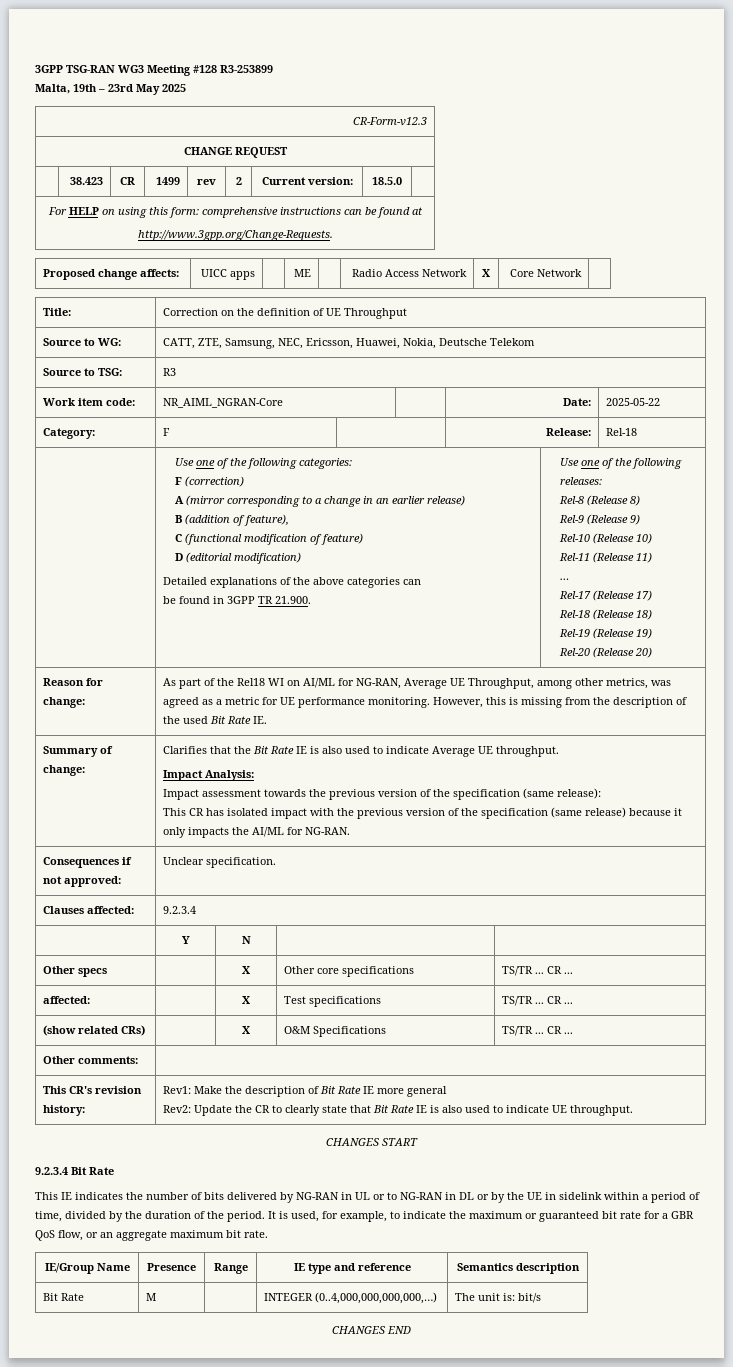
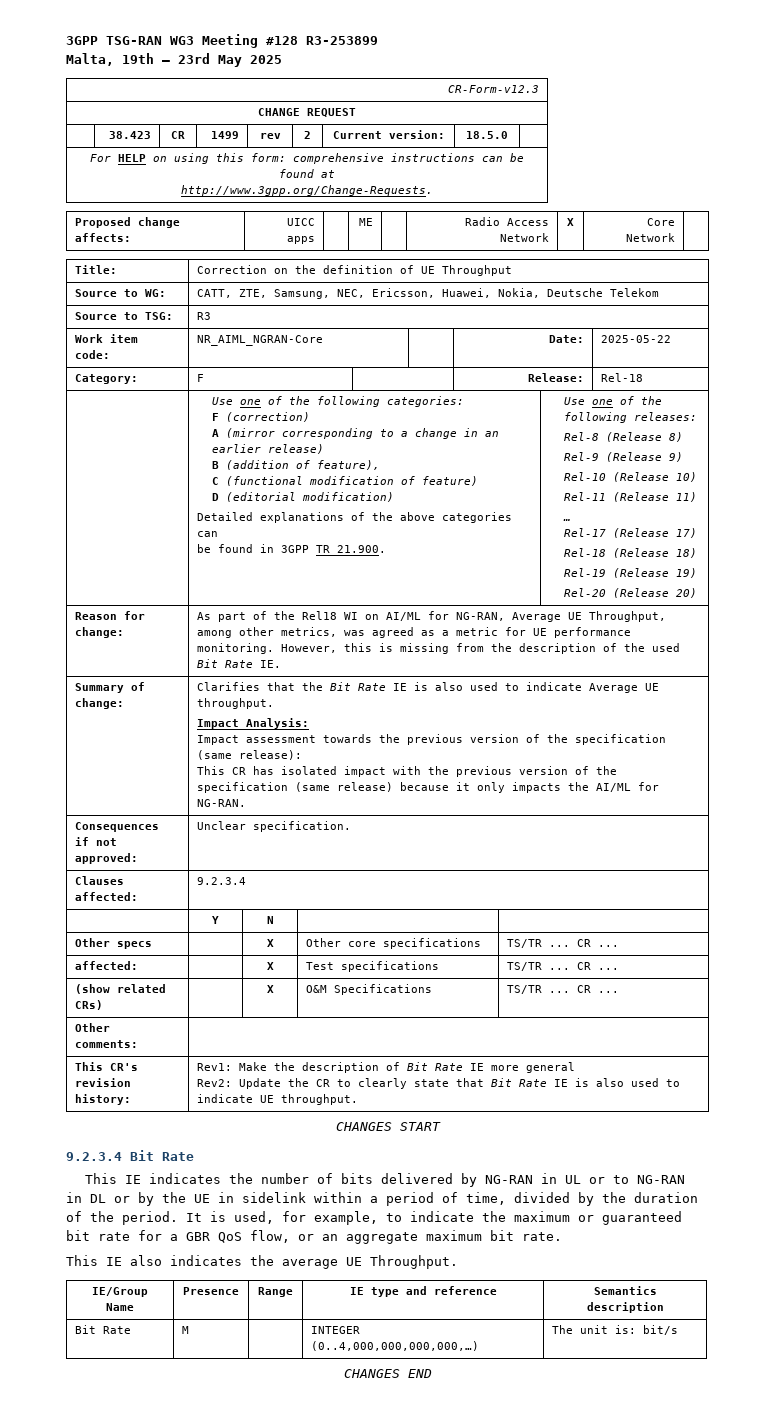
+ This IE also indicates the average UE Throughput.

